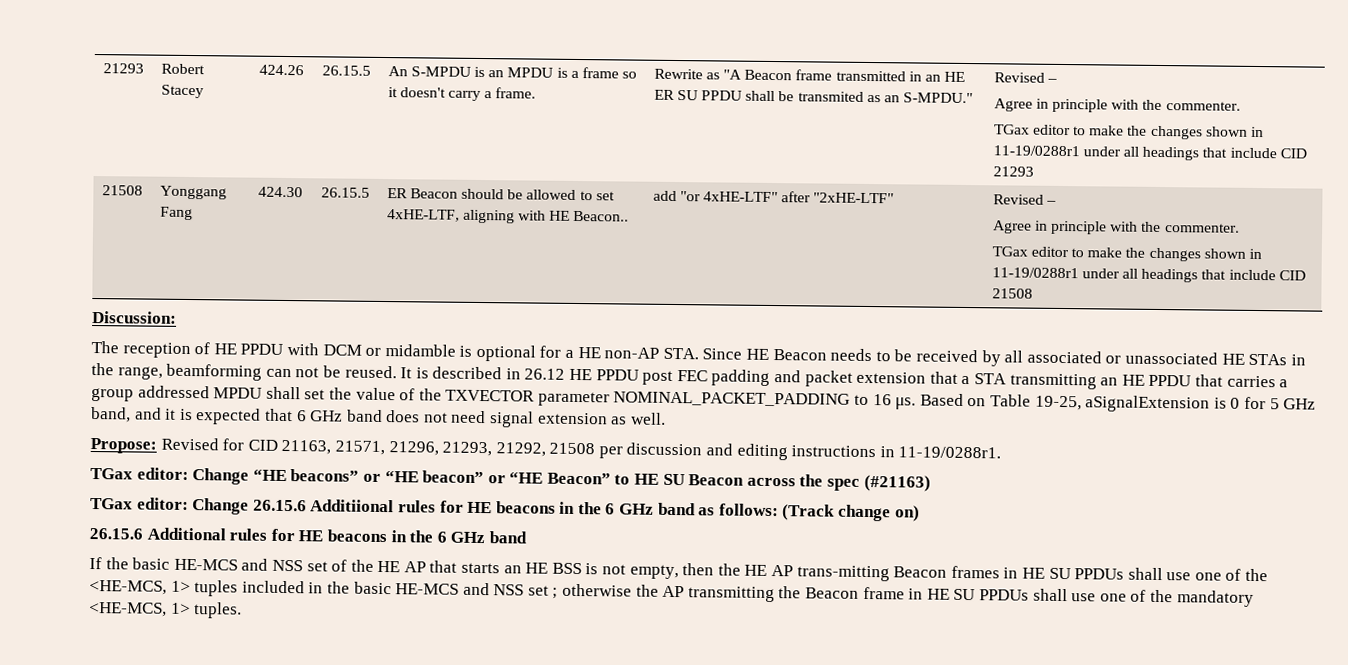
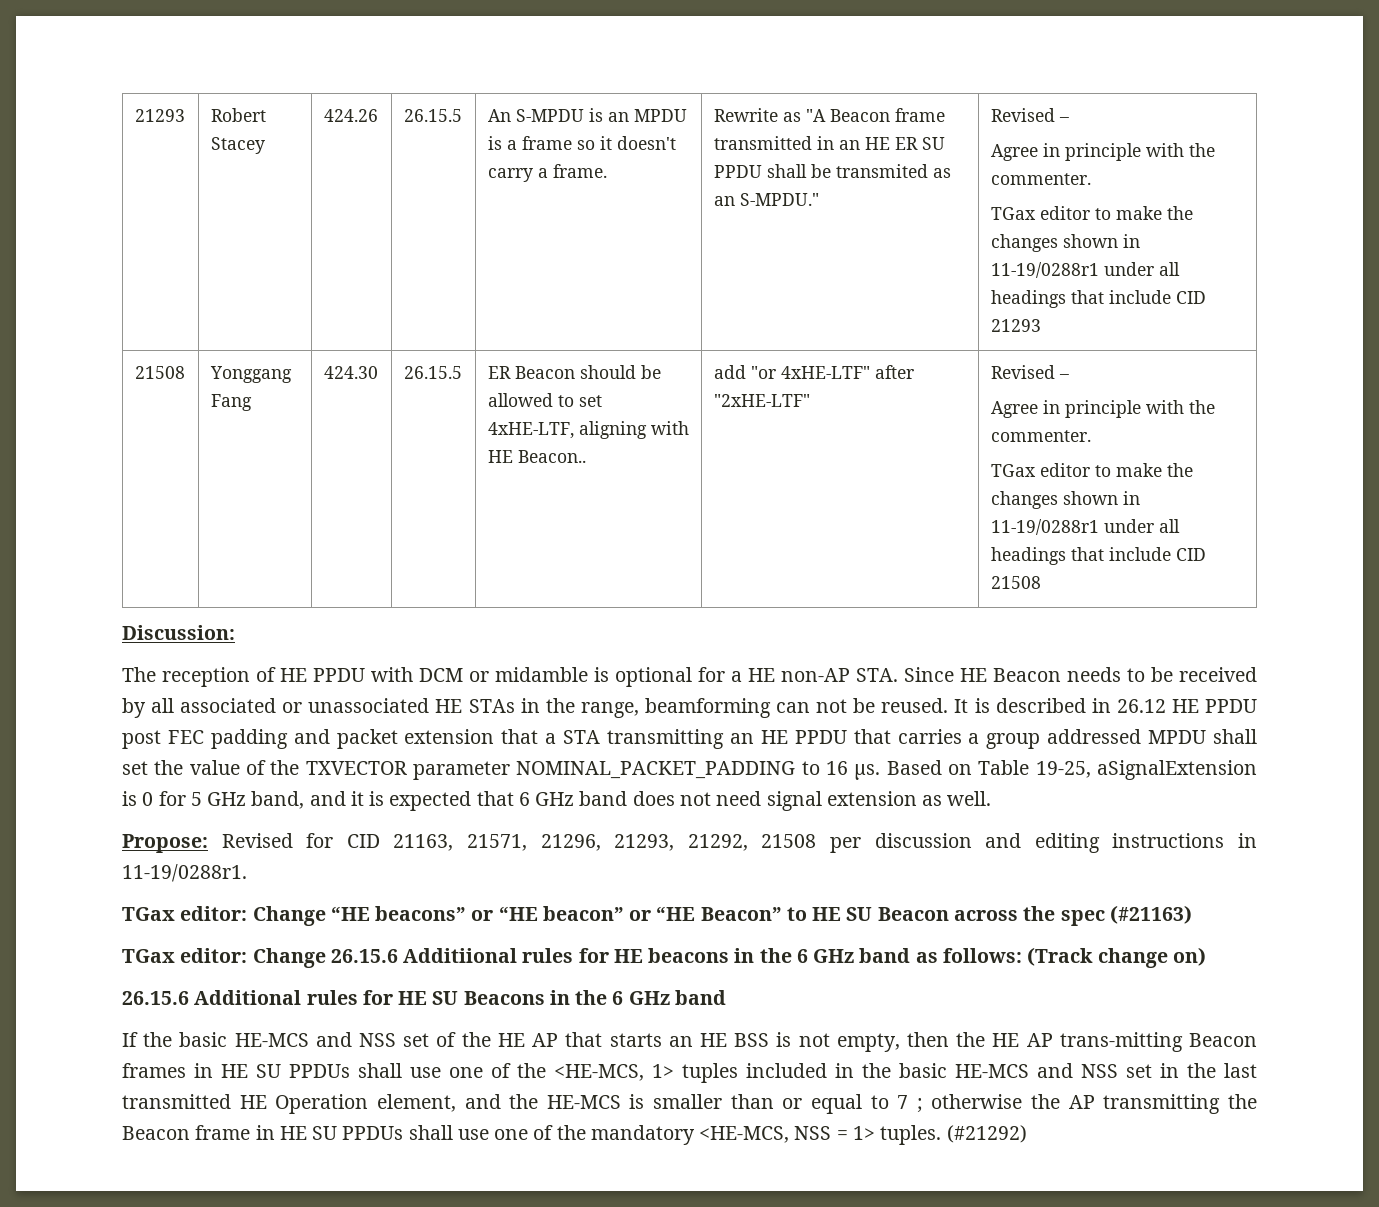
- 26.15.6 Additional rules for HE beacons in the 6 GHz band
+ 26.15.6 Additional rules for HE SU Beacons in the 6 GHz band
- If the basic HE-MCS and NSS set of the HE AP that starts an HE BSS is not empty, then the HE AP trans-mitting Beacon frames in HE SU PPDUs shall use one of the <HE-MCS, 1> tuples included in the basic HE-MCS and NSS set ;
+ If the basic HE-MCS and NSS set of the HE AP that starts an HE BSS is not empty, then the HE AP trans-mitting Beacon frames in HE SU PPDUs shall use one of the <HE-MCS, 1> tuples included in the basic HE-MCS and NSS set in the last transmitted HE Operation element, and the HE-MCS is smaller than or equal to 7 ;
- otherwise the AP transmitting the Beacon frame in HE SU PPDUs shall use one of the mandatory <HE-MCS, 1> tuples.
+ otherwise the AP transmitting the Beacon frame in HE SU PPDUs shall use one of the mandatory <HE-MCS, NSS = 1> tuples.
+ (#21292)

